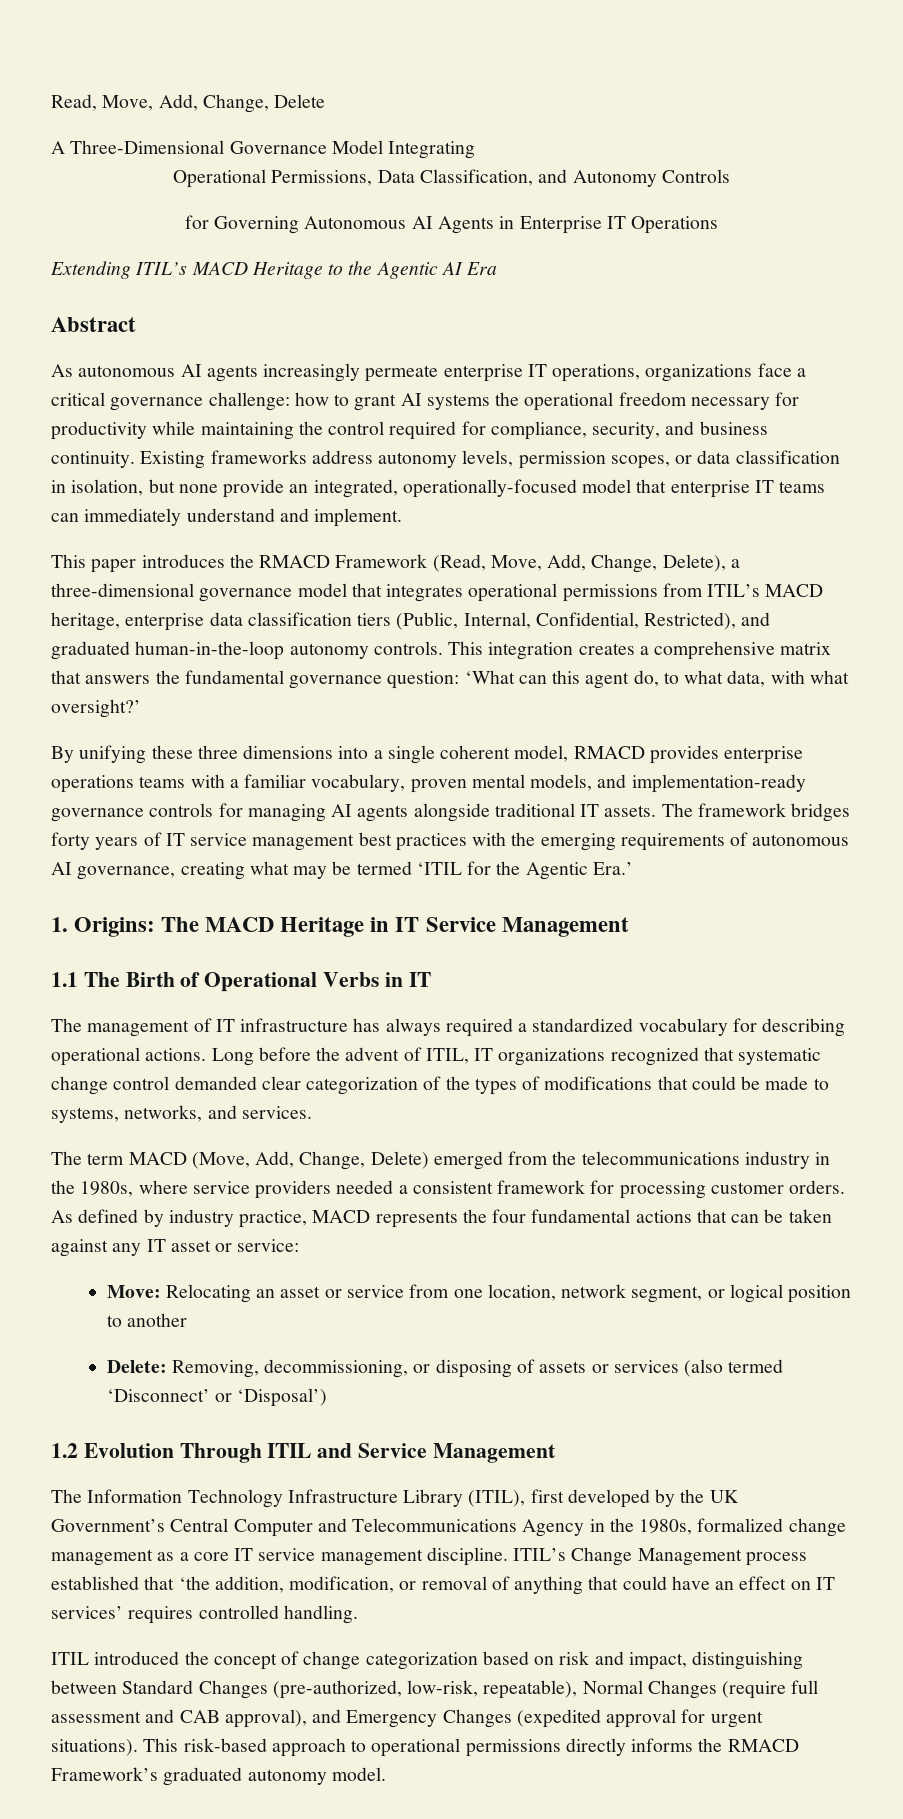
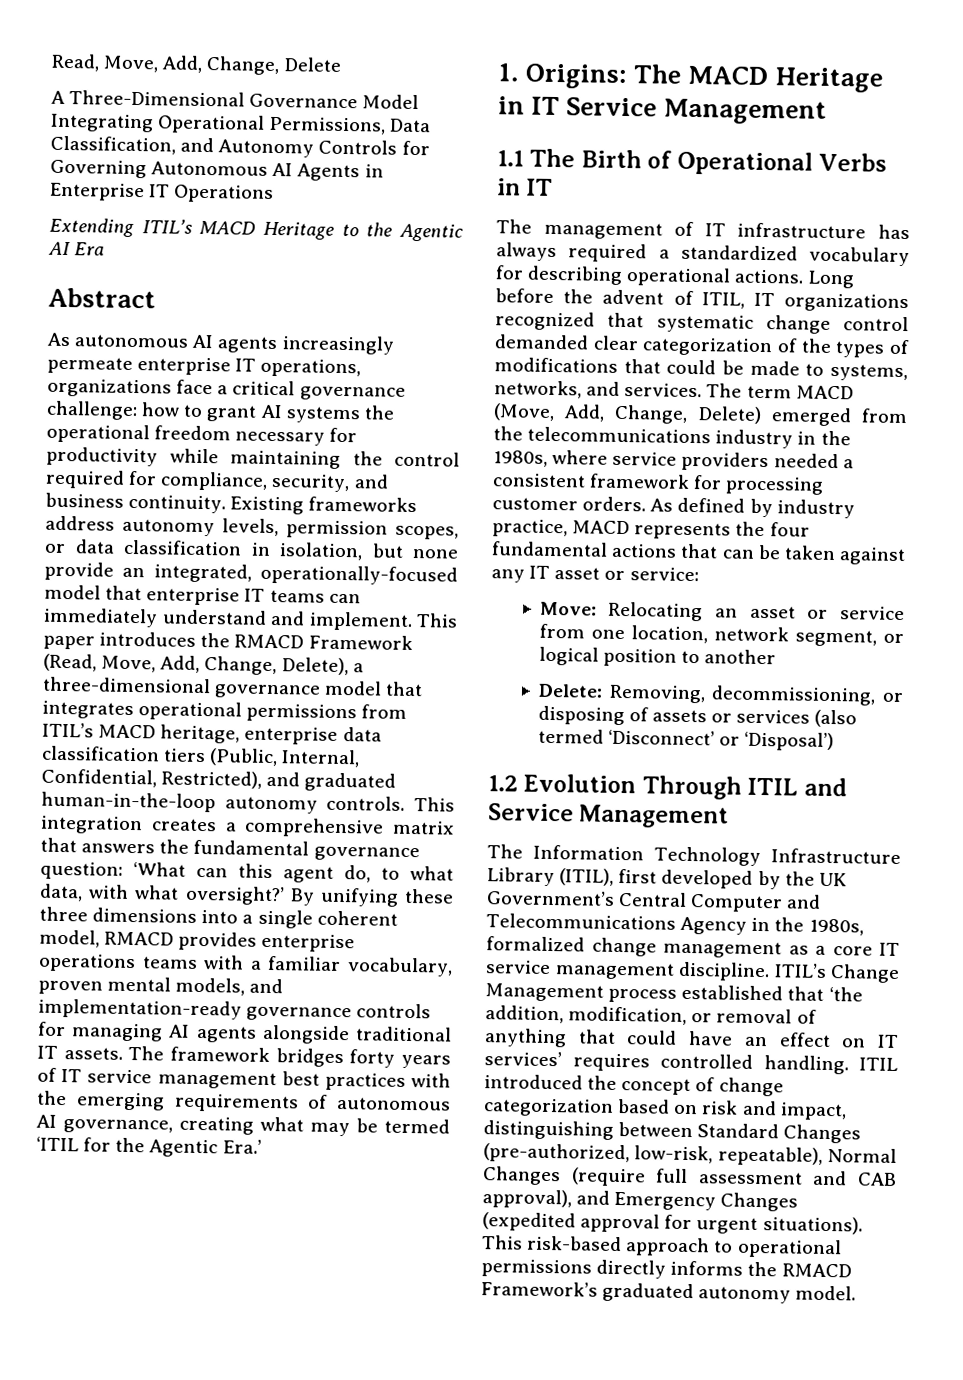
- A Three-Dimensional Governance Model Integrating
- Operational Permissions, Data Classification, and Autonomy Controls
- for Governing Autonomous AI Agents in Enterprise IT Operations
+ A Three-Dimensional Governance Model Integrating Operational Permissions, Data Classification, and Autonomy Controls for Governing Autonomous AI Agents in Enterprise IT Operations
- Existing frameworks address autonomy levels, permission scopes, or data classification in isolation, but none provide an integrated, operationally-focused model that enterprise IT teams can immediately understand and implement.
- This paper introduces the RMACD Framework (Read, Move, Add, Change, Delete), a three-dimensional governance model that integrates operational permissions from ITIL’s MACD heritage, enterprise data classification tiers (Public, Internal, Confidential, Restricted), and graduated human-in-the-loop autonomy controls.
+ Existing frameworks address autonomy levels, permission scopes, or data classification in isolation, but none provide an integrated, operationally-focused model that enterprise IT teams can immediately understand and implement. This paper introduces the RMACD Framework (Read, Move, Add, Change, Delete), a three-dimensional governance model that integrates operational permissions from ITIL’s MACD heritage, enterprise data classification tiers (Public, Internal, Confidential, Restricted), and graduated human-in-the-loop autonomy controls.
- This integration creates a comprehensive matrix that answers the fundamental governance question: ‘What can this agent do, to what data, with what oversight?’
- By unifying these three dimensions into a single coherent model, RMACD provides enterprise operations teams with a familiar vocabulary, proven mental models, and implementation-ready governance controls for managing AI agents alongside traditional IT assets.
+ This integration creates a comprehensive matrix that answers the fundamental governance question: ‘What can this agent do, to what data, with what oversight?’ By unifying these three dimensions into a single coherent model, RMACD provides enterprise operations teams with a familiar vocabulary, proven mental models, and implementation-ready governance controls for managing AI agents alongside traditional IT assets.
- Long before the advent of ITIL, IT organizations recognized that systematic change control demanded clear categorization of the types of modifications that could be made to systems, networks, and services.
- The term MACD (Move, Add, Change, Delete) emerged from the telecommunications industry in the 1980s, where service providers needed a consistent framework for processing customer orders.
+ Long before the advent of ITIL, IT organizations recognized that systematic change control demanded clear categorization of the types of modifications that could be made to systems, networks, and services. The term MACD (Move, Add, Change, Delete) emerged from the telecommunications industry in the 1980s, where service providers needed a consistent framework for processing customer orders.
- ITIL’s Change Management process established that ‘the addition, modification, or removal of anything that could have an effect on IT services’ requires controlled handling.
- ITIL introduced the concept of change categorization based on risk and impact, distinguishing between Standard Changes (pre-authorized, low-risk, repeatable), Normal Changes (require full assessment and CAB approval), and Emergency Changes (expedited approval for urgent situations).
+ ITIL’s Change Management process established that ‘the addition, modification, or removal of anything that could have an effect on IT services’ requires controlled handling. ITIL introduced the concept of change categorization based on risk and impact, distinguishing between Standard Changes (pre-authorized, low-risk, repeatable), Normal Changes (require full assessment and CAB approval), and Emergency Changes (expedited approval for urgent situations).

